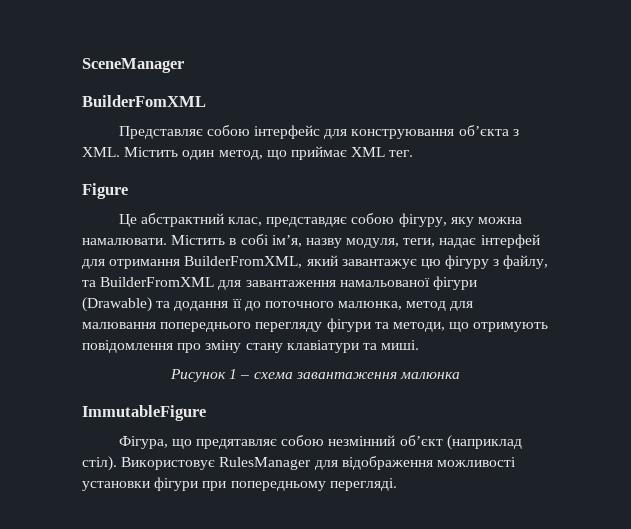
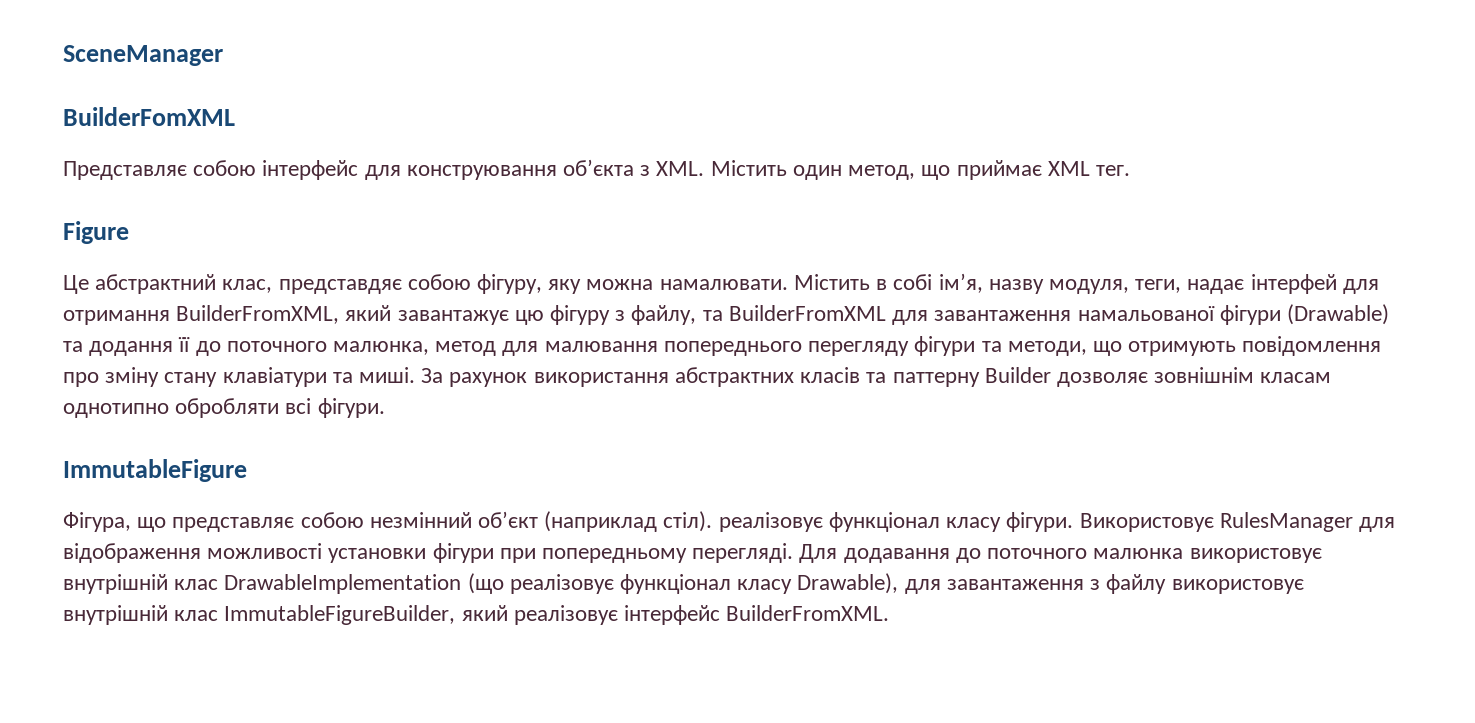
- Містить в собі ім’я, назву модуля, теги, надає інтерфей для отримання BuilderFromXML, який завантажує цю фігуру з файлу, та BuilderFromXML для завантаження намальованої фігури (Drawable) та додання її до поточного малюнка, метод для малювання попереднього перегляду фігури та методи, що отримують повідомлення про зміну стану клавіатури та миші.
- Рисунок 1 – схема завантаження малюнка
+ Містить в собі ім’я, назву модуля, теги, надає інтерфей для отримання BuilderFromXML, який завантажує цю фігуру з файлу, та BuilderFromXML для завантаження намальованої фігури (Drawable) та додання її до поточного малюнка, метод для малювання попереднього перегляду фігури та методи, що отримують повідомлення про зміну стану клавіатури та миші. За рахунок використання абстрактних класів та паттерну Builder дозволяє зовнішнім класам однотипно обробляти всі фігури.
- Фігура, що предятавляє собою незмінний об’єкт (наприклад стіл).
+ Фігура, що предcтавляє собою незмінний об’єкт (наприклад стіл). реалізовує функціонал класу фігури.
+ Для додавання до поточного малюнка використовує внутрішній клас DrawableImplementation (що реалізовує функціонал класу Drawable), для завантаження з файлу використовує внутрішній клас ImmutableFigureBuilder, який реалізовує інтерфейс BuilderFromXML.

